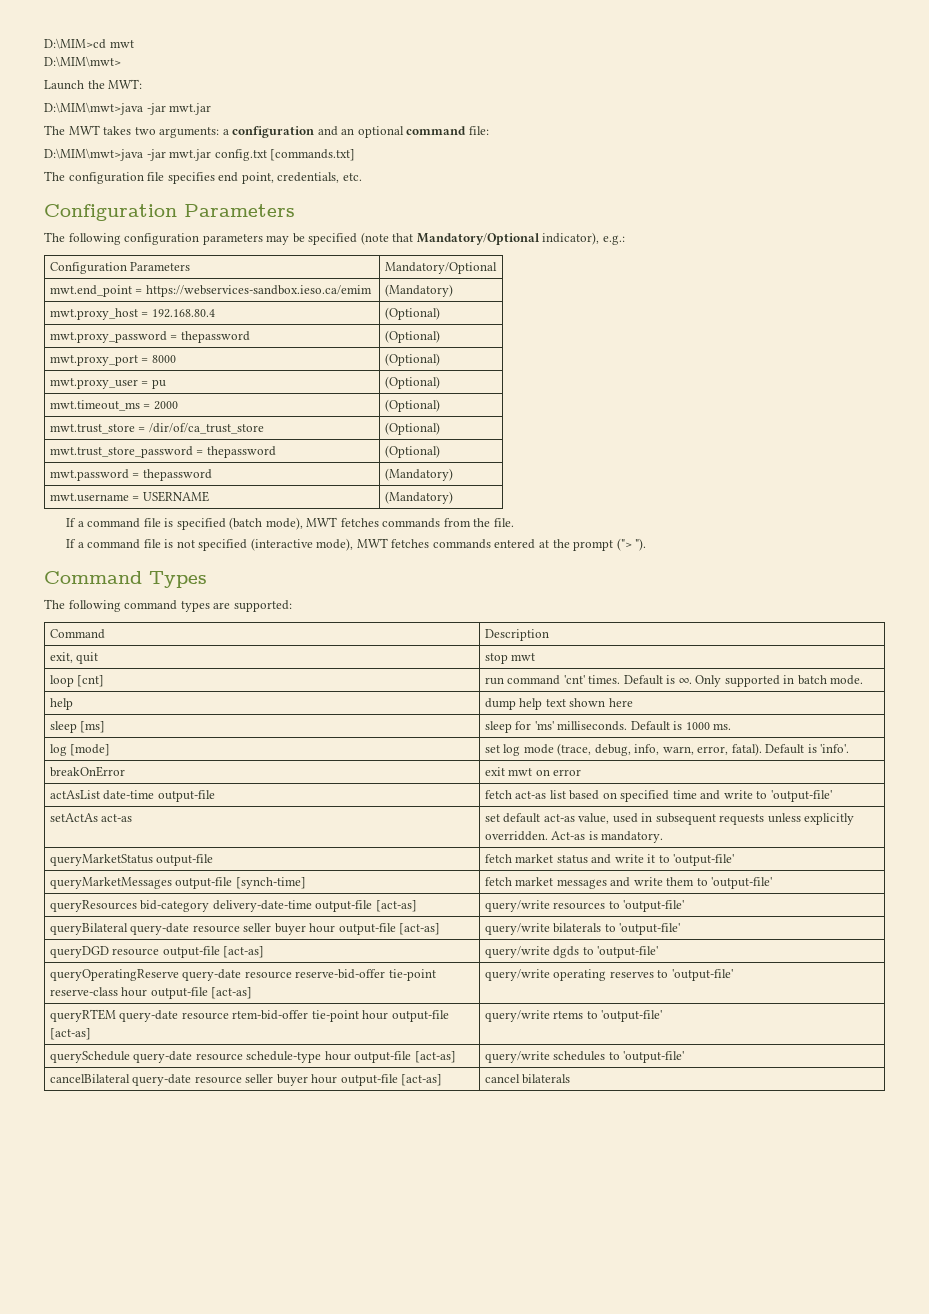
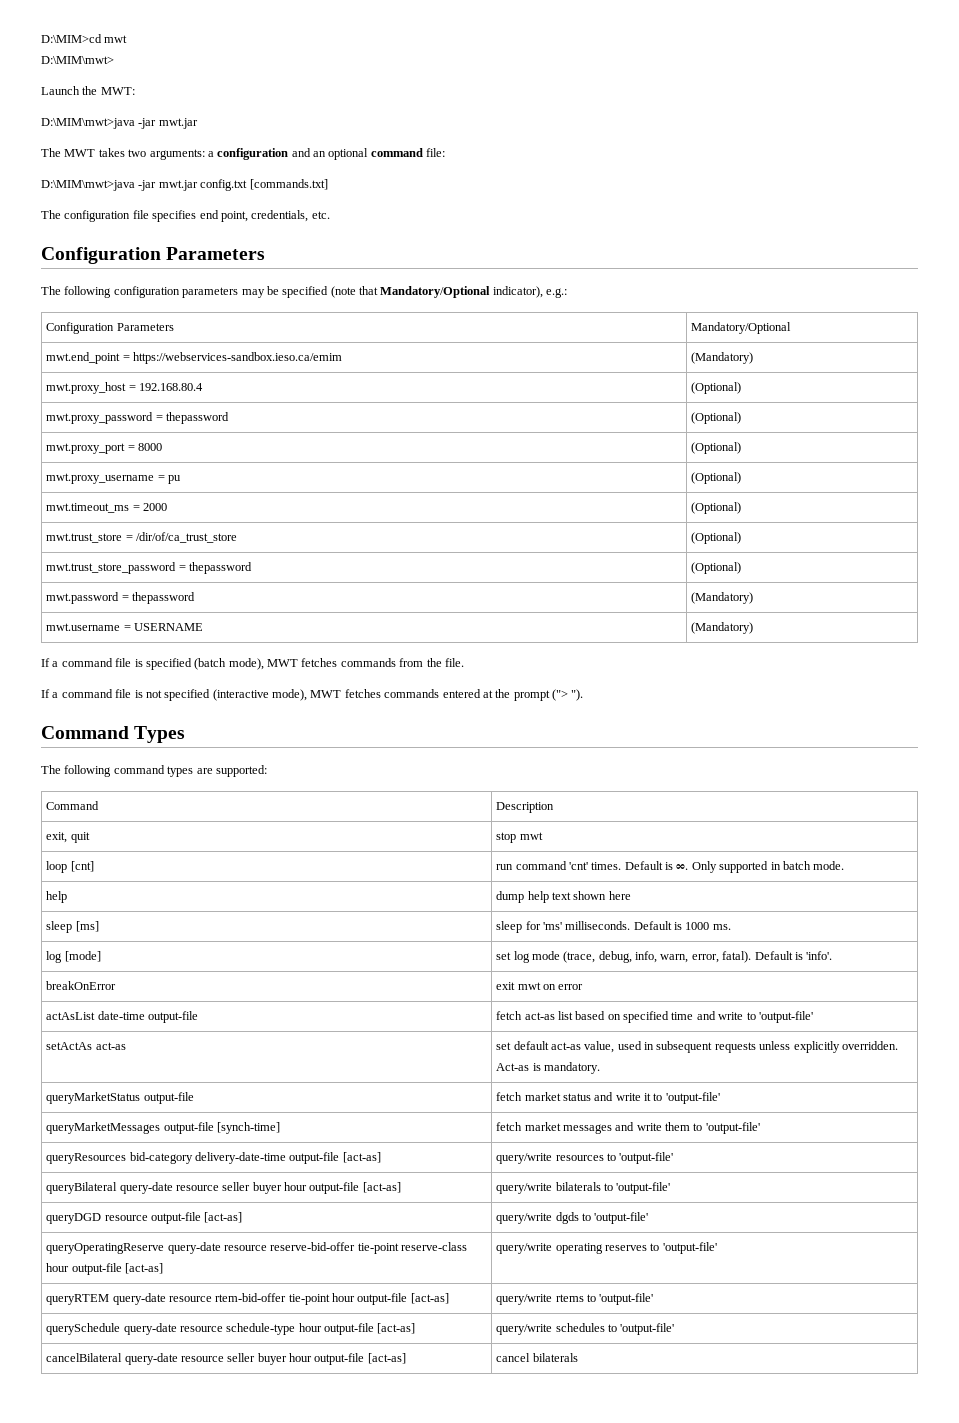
- mwt.proxy_user = pu | (Optional)
+ mwt.proxy_username = pu | (Optional)

